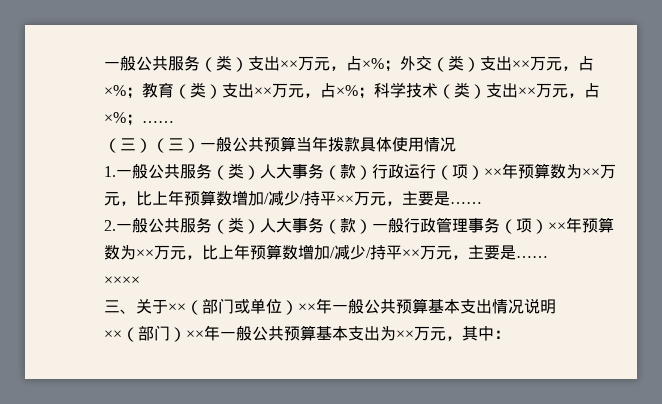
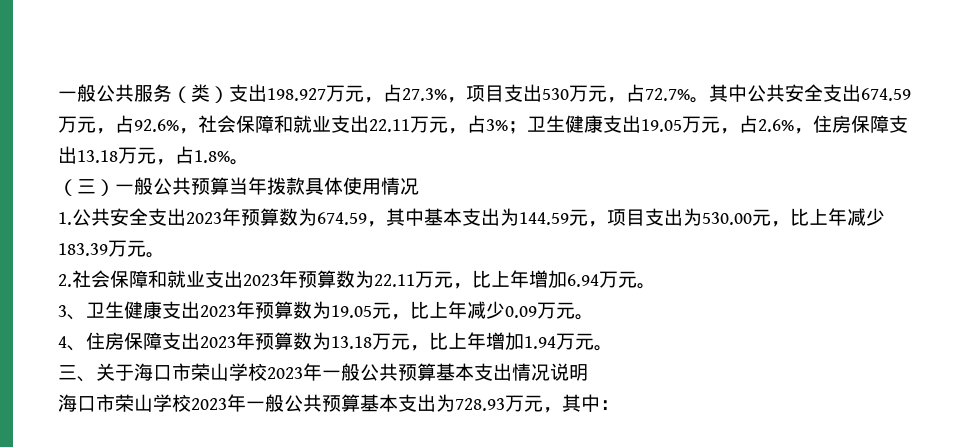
- 一般公共服务（类）支出××万元，占×%；外交（类）支出××万元，占×%；教育（类）支出××万元，占×%；科学技术（类）支出××万元，占×%；……
- （三）（三）一般公共预算当年拨款具体使用情况
+ 一般公共服务（类）支出198.927万元，占27.3%，项目支出530万元，占72.7%。其中公共安全支出674.59万元，占92.6%，社会保障和就业支出22.11万元，占3%；卫生健康支出19.05万元，占2.6%，住房保障支出13.18万元，占1.8%。
+ （三）一般公共预算当年拨款具体使用情况
- 1.一般公共服务（类）人大事务（款）行政运行（项）××年预算数为××万元，比上年预算数增加/减少/持平××万元，主要是……
- 2.一般公共服务（类）人大事务（款）一般行政管理事务（项）××年预算数为××万元，比上年预算数增加/减少/持平××万元，主要是……
- ××××
- 三、关于××（部门或单位）××年一般公共预算基本支出情况说明
+ 1.公共安全支出2023年预算数为674.59，其中基本支出为144.59元，项目支出为530.00元，比上年减少183.39万元。
+ 2.社会保障和就业支出2023年预算数为22.11万元，比上年增加6.94万元。
+ 3、卫生健康支出2023年预算数为19.05元，比上年减少0.09万元。
+ 4、住房保障支出2023年预算数为13.18万元，比上年增加1.94万元。
+ 三、关于海口市荣山学校2023年一般公共预算基本支出情况说明
- ××（部门）××年一般公共预算基本支出为××万元，其中：
+ 海口市荣山学校2023年一般公共预算基本支出为728.93万元，其中：

